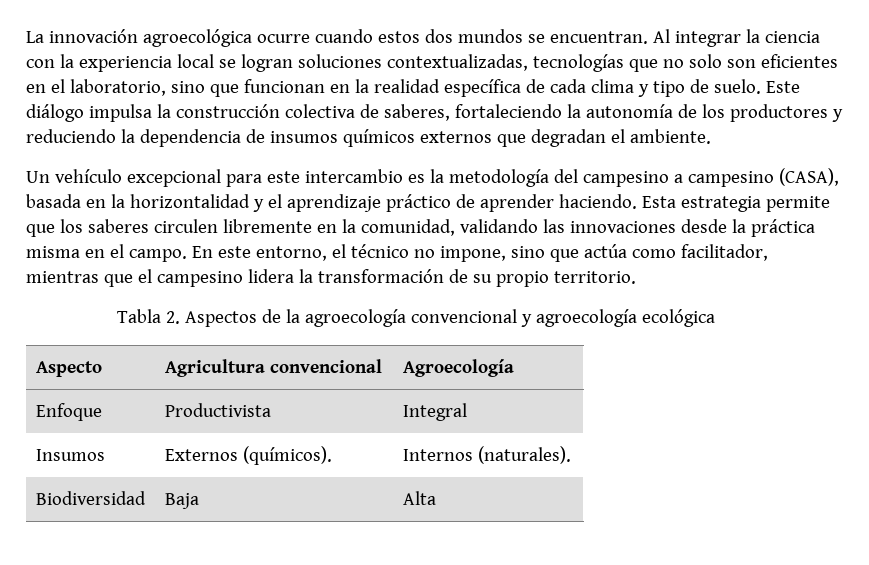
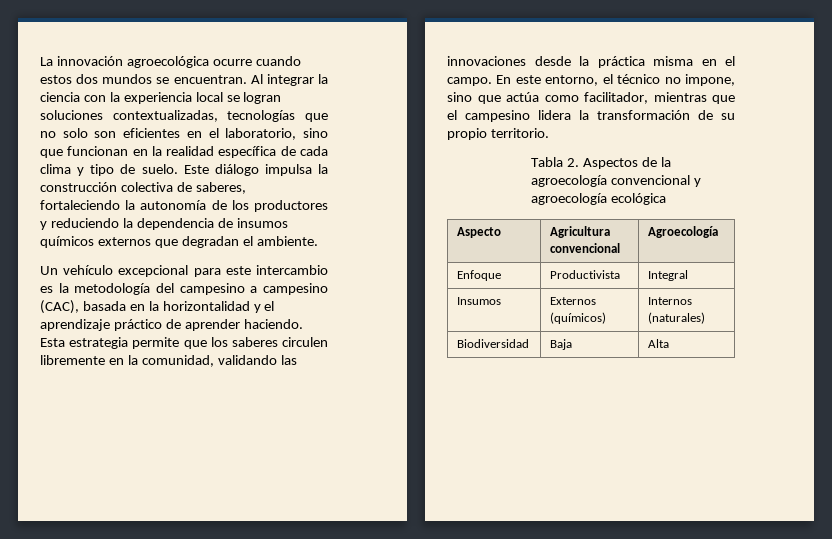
- Un vehículo excepcional para este intercambio es la metodología del campesino a campesino (CASA), basada en la horizontalidad y el aprendizaje práctico de aprender haciendo.
+ Un vehículo excepcional para este intercambio es la metodología del campesino a campesino (CAC), basada en la horizontalidad y el aprendizaje práctico de aprender haciendo.
- Insumos | Externos (químicos). | Internos (naturales).
+ Insumos | Externos (químicos) | Internos (naturales)

